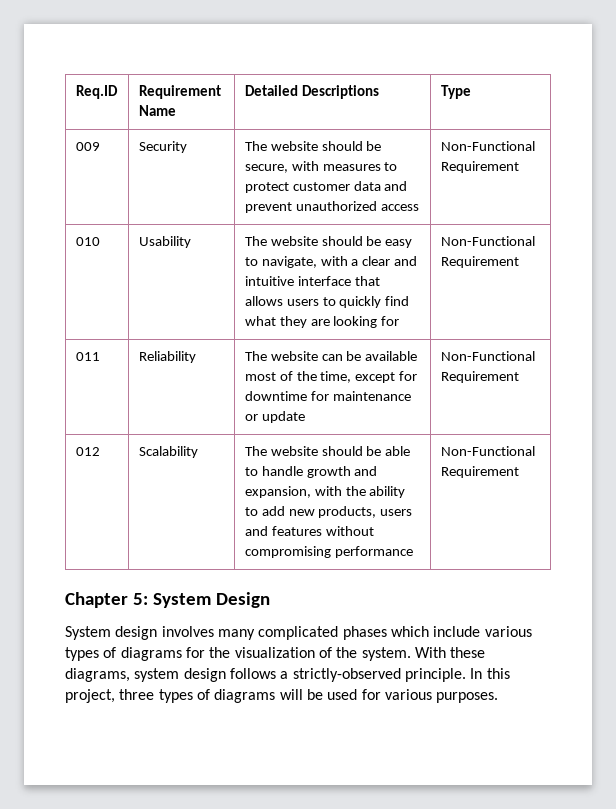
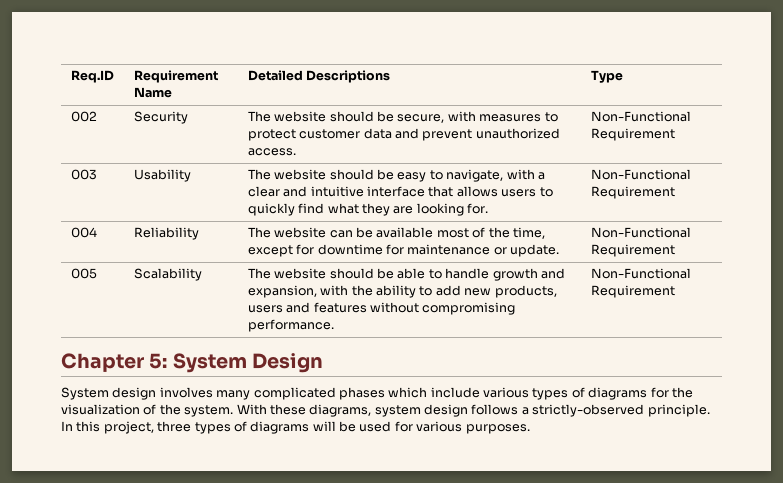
- 009 | Security | The website should be secure, with measures to protect customer data and prevent unauthorized access | Non-Functional Requirement
- 010 | Usability | The website should be easy to navigate, with a clear and intuitive interface that allows users to quickly find what they are looking for | Non-Functional Requirement
- 011 | Reliability | The website can be available most of the time, except for downtime for maintenance or update | Non-Functional Requirement
- 012 | Scalability | The website should be able to handle growth and expansion, with the ability to add new products, users and features without compromising performance | Non-Functional Requirement
+ 002 | Security | The website should be secure, with measures to protect customer data and prevent unauthorized access. | Non-Functional Requirement
+ 003 | Usability | The website should be easy to navigate, with a clear and intuitive interface that allows users to quickly find what they are looking for. | Non-Functional Requirement
+ 004 | Reliability | The website can be available most of the time, except for downtime for maintenance or update. | Non-Functional Requirement
+ 005 | Scalability | The website should be able to handle growth and expansion, with the ability to add new products, users and features without compromising performance. | Non-Functional Requirement

